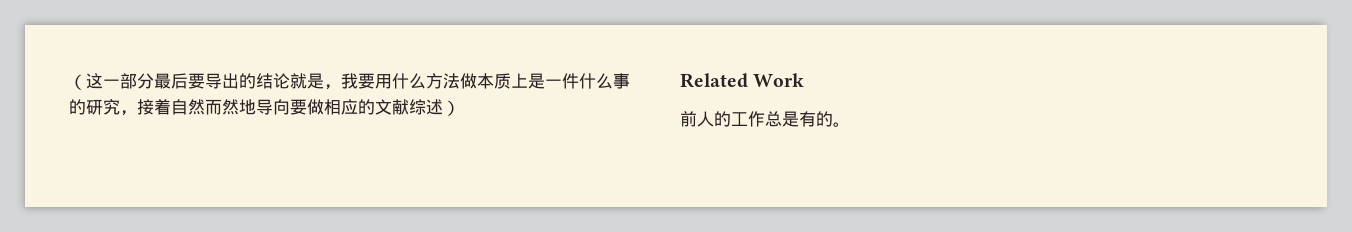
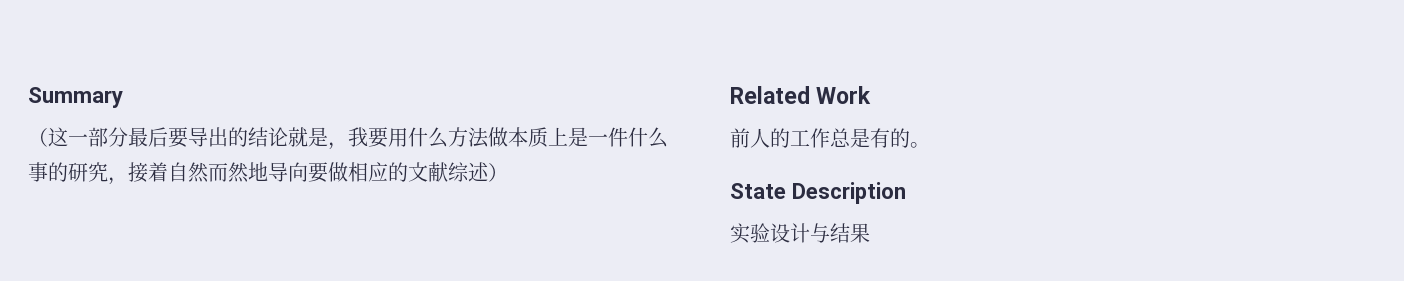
+ Summary
+ State Description
+ 实验设计与结果

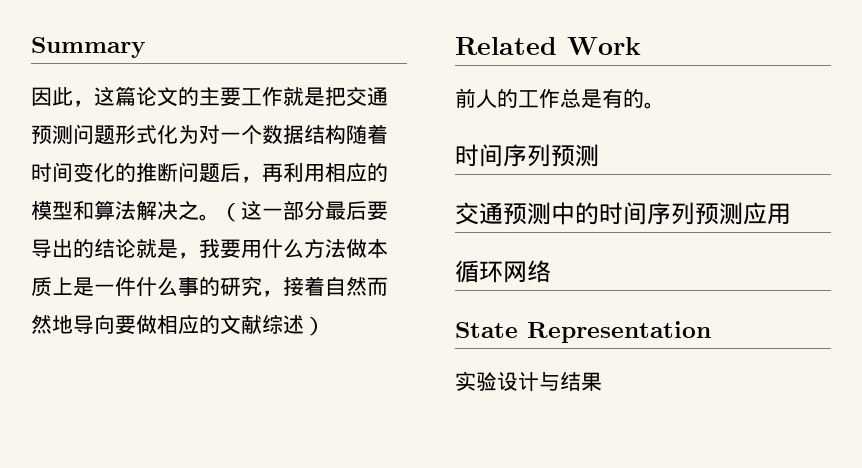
+ 因此，这篇论文的主要工作就是把交通预测问题形式化为对一个数据结构随着时间变化的推断问题后，再利用相应的模型和算法解决之。
  前人的工作总是有的。
+ 时间序列预测
+ 交通预测中的时间序列预测应用
+ 循环网络
- State Description
+ State Representation

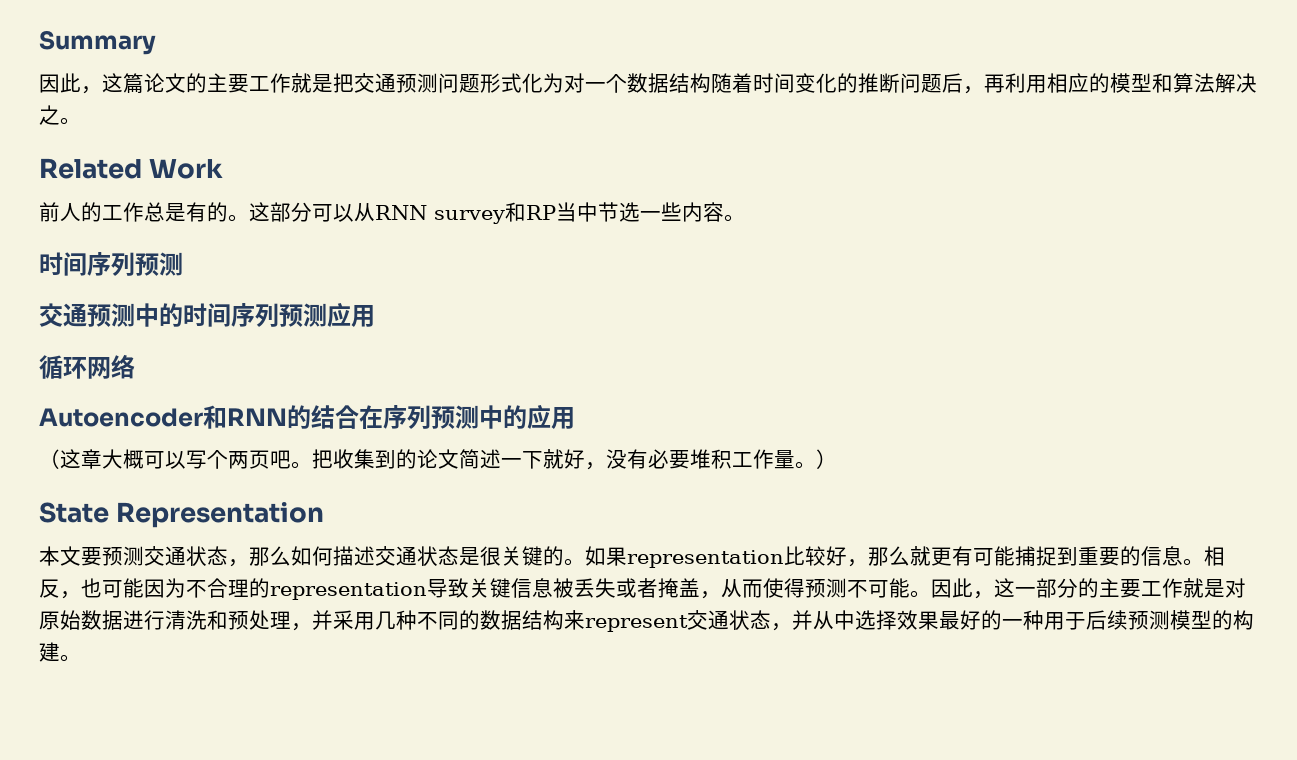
- （这一部分最后要导出的结论就是，我要用什么方法做本质上是一件什么事的研究，接着自然而然地导向要做相应的文献综述）
+ 这部分可以从RNN survey和RP当中节选一些内容。
+ Autoencoder和RNN的结合在序列预测中的应用
+ （这章大概可以写个两页吧。把收集到的论文简述一下就好，没有必要堆积工作量。）
  State Representation
- 实验设计与结果
+ 本文要预测交通状态，那么如何描述交通状态是很关键的。如果representation比较好，那么就更有可能捕捉到重要的信息。相反，也可能因为不合理的representation导致关键信息被丢失或者掩盖，从而使得预测不可能。因此，这一部分的主要工作就是对原始数据进行清洗和预处理，并采用几种不同的数据结构来represent交通状态，并从中选择效果最好的一种用于后续预测模型的构建。

